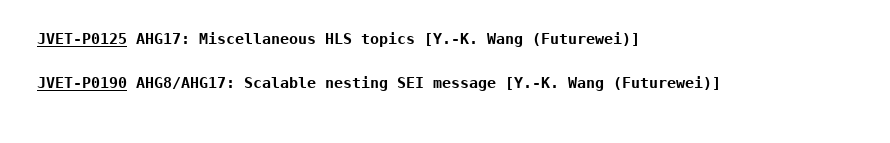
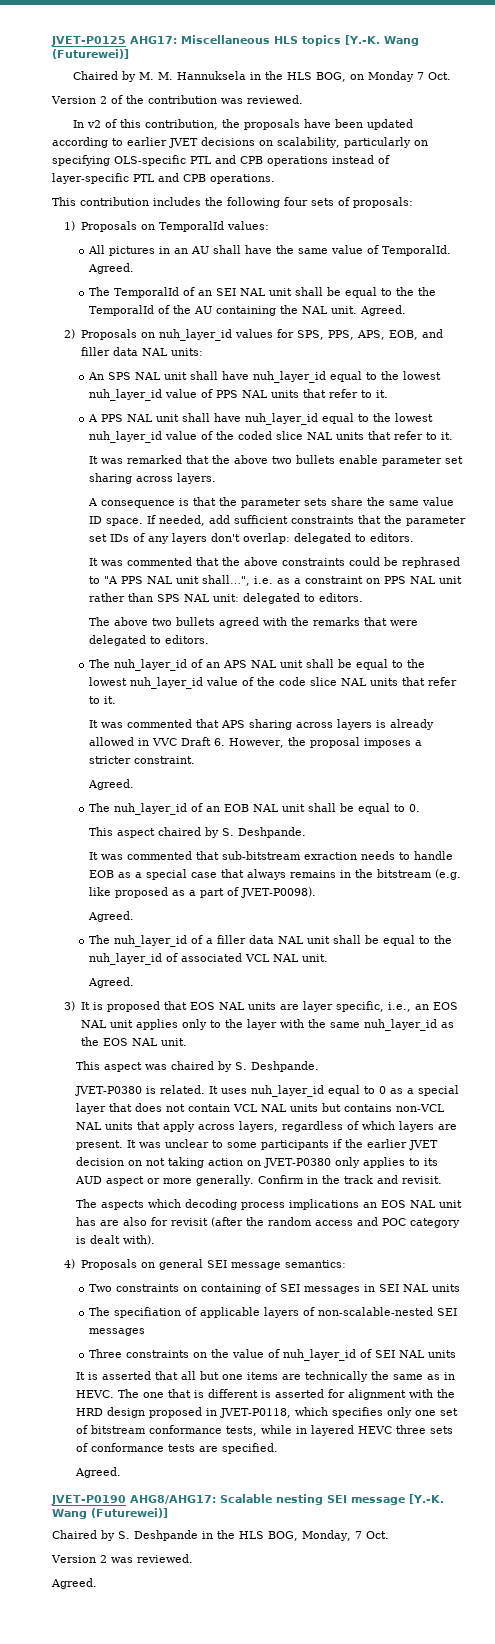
+ Chaired by M. M. Hannuksela in the HLS BOG, on Monday 7 Oct.
+ Version 2 of the contribution was reviewed.
+ In v2 of this contribution, the proposals have been updated according to earlier JVET decisions on scalability, particularly on specifying OLS-specific PTL and CPB operations instead of layer-specific PTL and CPB operations.
+ This contribution includes the following four sets of proposals:
+ 1) Proposals on TemporalId values:
+ All pictures in an AU shall have the same value of TemporalId. Agreed.
+ The TemporalId of an SEI NAL unit shall be equal to the the TemporalId of the AU containing the NAL unit. Agreed.
+ 2) Proposals on nuh_layer_id values for SPS, PPS, APS, EOB, and filler data NAL units:
+ An SPS NAL unit shall have nuh_layer_id equal to the lowest nuh_layer_id value of PPS NAL units that refer to it.
+ A PPS NAL unit shall have nuh_layer_id equal to the lowest nuh_layer_id value of the coded slice NAL units that refer to it.
+ It was remarked that the above two bullets enable parameter set sharing across layers.
+ A consequence is that the parameter sets share the same value ID space. If needed, add sufficient constraints that the parameter set IDs of any layers don't overlap: delegated to editors.
+ It was commented that the above constraints could be rephrased to "A PPS NAL unit shall…", i.e. as a constraint on PPS NAL unit rather than SPS NAL unit: delegated to editors.
+ The above two bullets agreed with the remarks that were delegated to editors.
+ The nuh_layer_id of an APS NAL unit shall be equal to the lowest nuh_layer_id value of the code slice NAL units that refer to it.
+ It was commented that APS sharing across layers is already allowed in VVC Draft 6. However, the proposal imposes a stricter constraint.
+ Agreed.
+ The nuh_layer_id of an EOB NAL unit shall be equal to 0.
+ This aspect chaired by S. Deshpande.
+ It was commented that sub-bitstream exraction needs to handle EOB as a special case that always remains in the bitstream (e.g. like proposed as a part of JVET-P0098).
+ Agreed.
+ The nuh_layer_id of a filler data NAL unit shall be equal to the nuh_layer_id of associated VCL NAL unit.
+ Agreed.
+ 3) It is proposed that EOS NAL units are layer specific, i.e., an EOS NAL unit applies only to the layer with the same nuh_layer_id as the EOS NAL unit.
+ This aspect was chaired by S. Deshpande.
+ JVET-P0380 is related. It uses nuh_layer_id equal to 0 as a special layer that does not contain VCL NAL units but contains non-VCL NAL units that apply across layers, regardless of which layers are present. It was unclear to some participants if the earlier JVET decision on not taking action on JVET-P0380 only applies to its AUD aspect or more generally. Confirm in the track and revisit.
+ The aspects which decoding process implications an EOS NAL unit has are also for revisit (after the random access and POC category is dealt with).
+ 4) Proposals on general SEI message semantics:
+ Two constraints on containing of SEI messages in SEI NAL units
+ The specifiation of applicable layers of non-scalable-nested SEI messages
+ Three constraints on the value of nuh_layer_id of SEI NAL units
+ It is asserted that all but one items are technically the same as in HEVC. The one that is different is asserted for alignment with the HRD design proposed in JVET-P0118, which specifies only one set of bitstream conformance tests, while in layered HEVC three sets of conformance tests are specified.
+ Agreed.
+ Chaired by S. Deshpande in the HLS BOG, Monday, 7 Oct.
+ Version 2 was reviewed.
+ Agreed.

